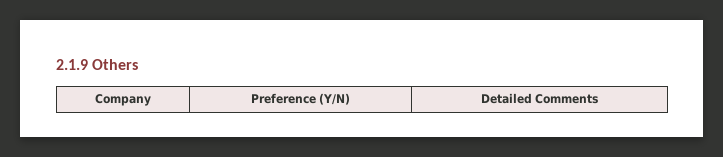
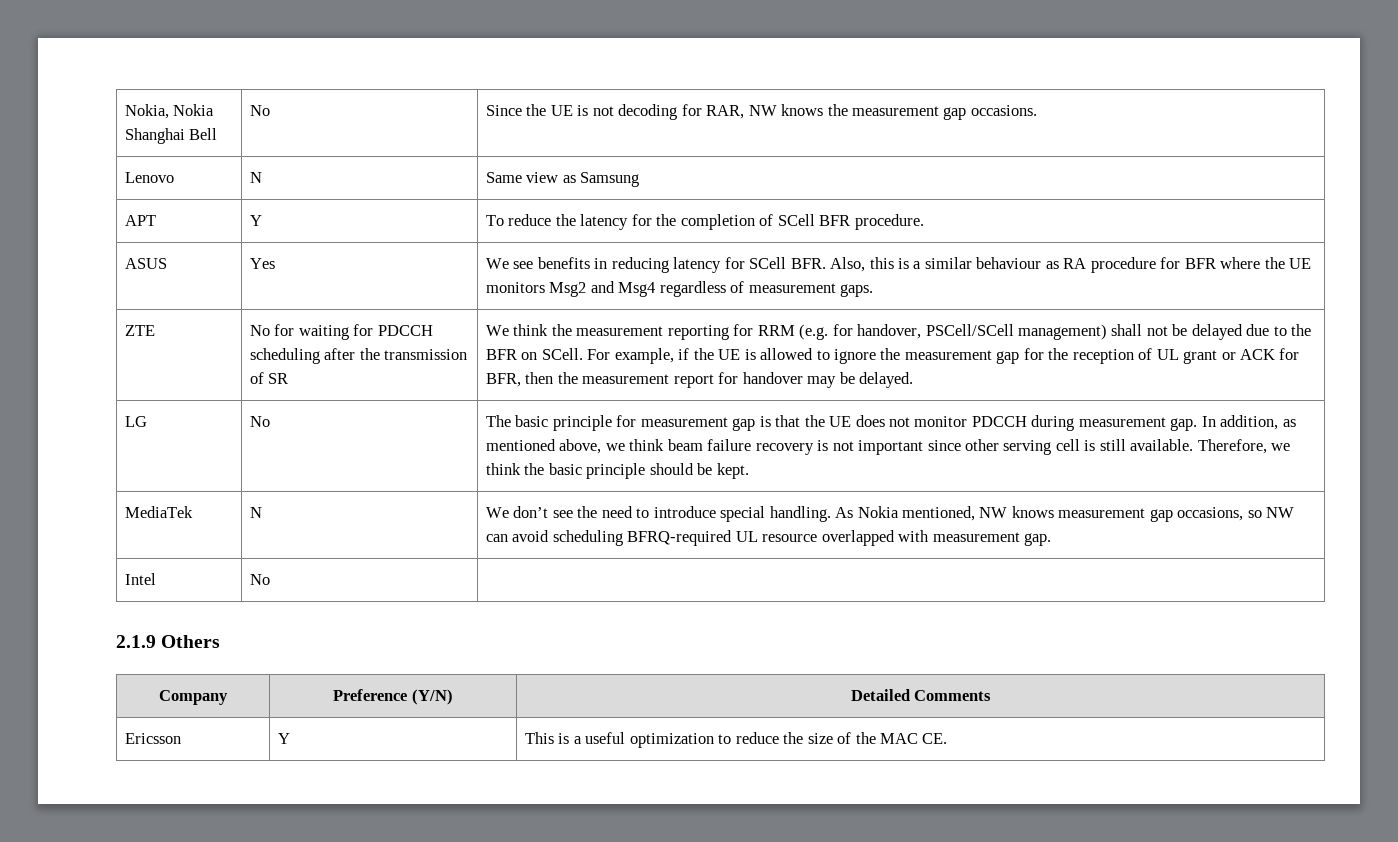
+ Nokia, Nokia Shanghai Bell | No | Since the UE is not decoding for RAR, NW knows the measurement gap occasions.
+ Lenovo | N | Same view as Samsung
+ APT | Y | To reduce the latency for the completion of SCell BFR procedure.
+ ASUS | Yes | We see benefits in reducing latency for SCell BFR. Also, this is a similar behaviour as RA procedure for BFR where the UE monitors Msg2 and Msg4 regardless of measurement gaps.
+ ZTE | No for waiting for PDCCH scheduling after the transmission of SR | We think the measurement reporting for RRM (e.g. for handover, PSCell/SCell management) shall not be delayed due to the BFR on SCell. For example, if the UE is allowed to ignore the measurement gap for the reception of UL grant or ACK for BFR, then the measurement report for handover may be delayed.
+ LG | No | The basic principle for measurement gap is that the UE does not monitor PDCCH during measurement gap. In addition, as mentioned above, we think beam failure recovery is not important since other serving cell is still available. Therefore, we think the basic principle should be kept.
+ MediaTek | N | We don’t see the need to introduce special handling. As Nokia mentioned, NW knows measurement gap occasions, so NW can avoid scheduling BFRQ-required UL resource overlapped with measurement gap.
+ Intel | No |
+ Ericsson | Y | This is a useful optimization to reduce the size of the MAC CE.

